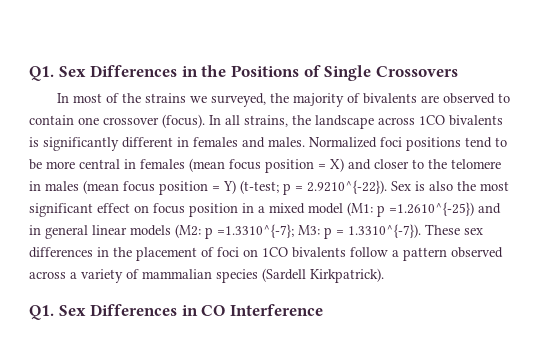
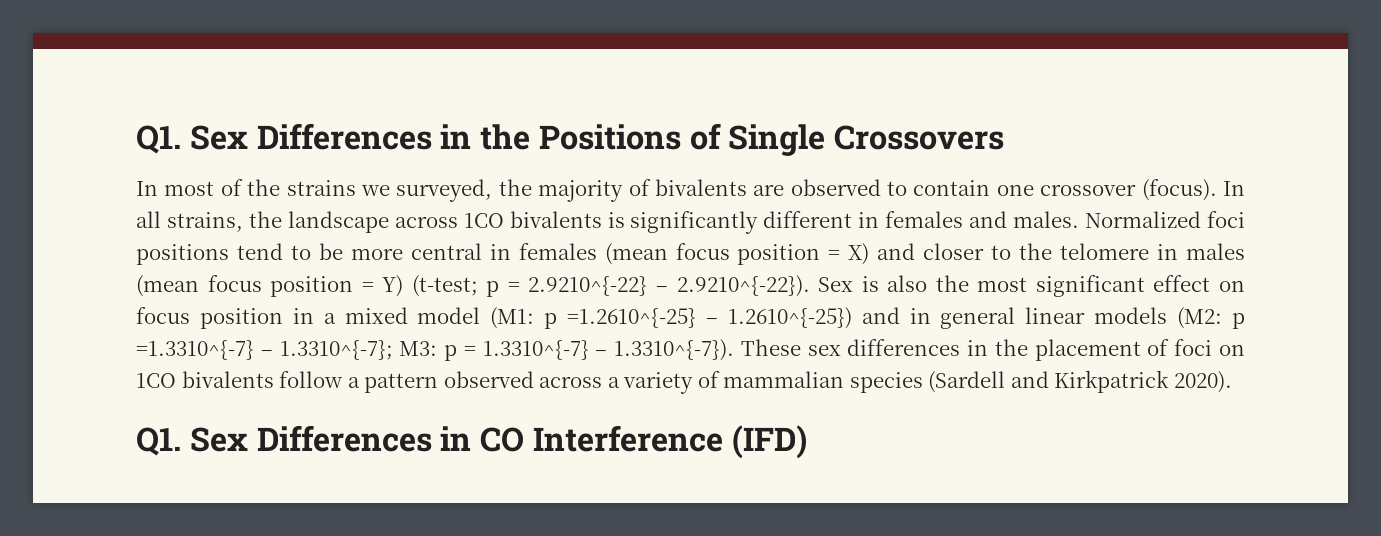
- p = 2.9210^{-22}). Sex is also the most significant effect on focus position in a mixed model (M1:
+ p = 2.9210^{-22} – 2.9210^{-22}). Sex is also the most significant effect on focus position in a mixed model (M1:
- p =1.2610^{-25}) and in general linear models (M2:
+ p =1.2610^{-25} – 1.2610^{-25}) and in general linear models (M2:
- p =1.3310^{-7};
+ p =1.3310^{-7} – 1.3310^{-7};
- p = 1.3310^{-7}). These sex differences in the placement of foci on 1CO bivalents follow a pattern observed across a variety of mammalian species (Sardell Kirkpatrick).
+ p = 1.3310^{-7} – 1.3310^{-7}). These sex differences in the placement of foci on 1CO bivalents follow a pattern observed across a variety of mammalian species (Sardell and Kirkpatrick 2020).
- Q1. Sex Differences in CO Interference
+ Q1. Sex Differences in CO Interference (IFD)

